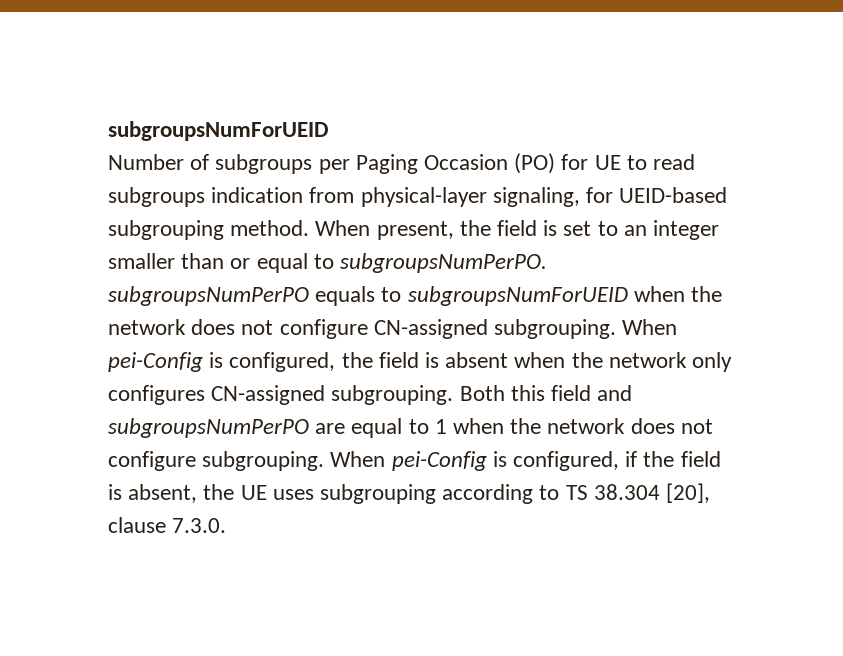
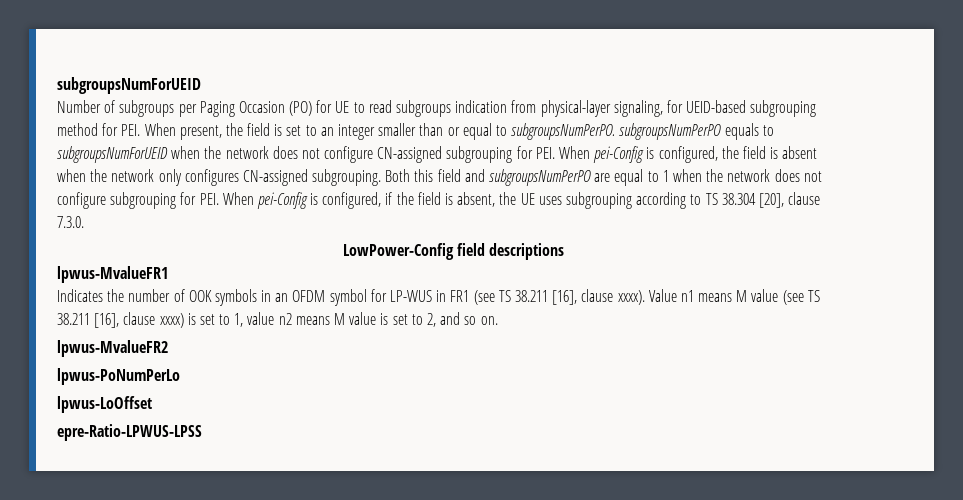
- Number of subgroups per Paging Occasion (PO) for UE to read subgroups indication from physical-layer signaling, for UEID-based subgrouping method. When present, the field is set to an integer smaller than or equal to subgroupsNumPerPO. subgroupsNumPerPO equals to subgroupsNumForUEID when the network does not configure CN-assigned subgrouping. When pei-Config is configured, the field is absent when the network only configures CN-assigned subgrouping.
+ Number of subgroups per Paging Occasion (PO) for UE to read subgroups indication from physical-layer signaling, for UEID-based subgrouping method for PEI. When present, the field is set to an integer smaller than or equal to subgroupsNumPerPO. subgroupsNumPerPO equals to subgroupsNumForUEID when the network does not configure CN-assigned subgrouping for PEI. When pei-Config is configured, the field is absent when the network only configures CN-assigned subgrouping.
- Both this field and subgroupsNumPerPO are equal to 1 when the network does not configure subgrouping. When pei-Config is configured, if the field is absent, the UE uses subgrouping according to TS 38.304 [20], clause 7.3.0.
+ Both this field and subgroupsNumPerPO are equal to 1 when the network does not configure subgrouping for PEI. When pei-Config is configured, if the field is absent, the UE uses subgrouping according to TS 38.304 [20], clause 7.3.0.
+ LowPower-Config field descriptions
+ lpwus-MvalueFR1
+ Indicates the number of OOK symbols in an OFDM symbol for LP-WUS in FR1 (see TS 38.211 [16], clause xxxx). Value n1 means M value (see TS 38.211 [16], clause xxxx) is set to 1, value n2 means M value is set to 2, and so on.
+ lpwus-MvalueFR2
+ lpwus-PoNumPerLo
+ lpwus-LoOffset
+ epre-Ratio-LPWUS-LPSS

